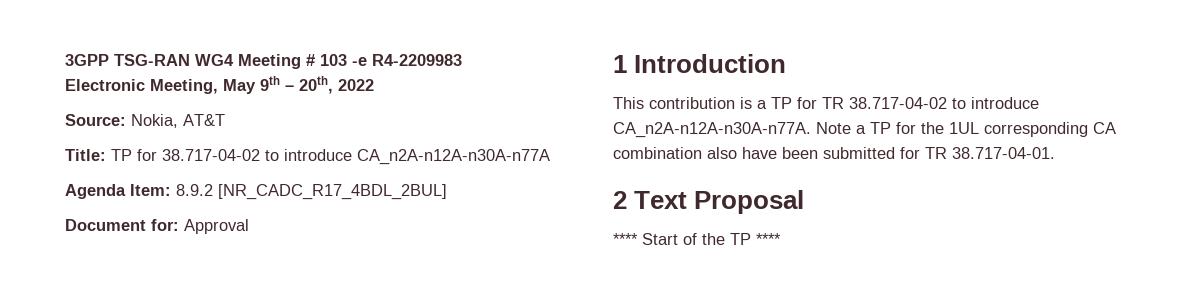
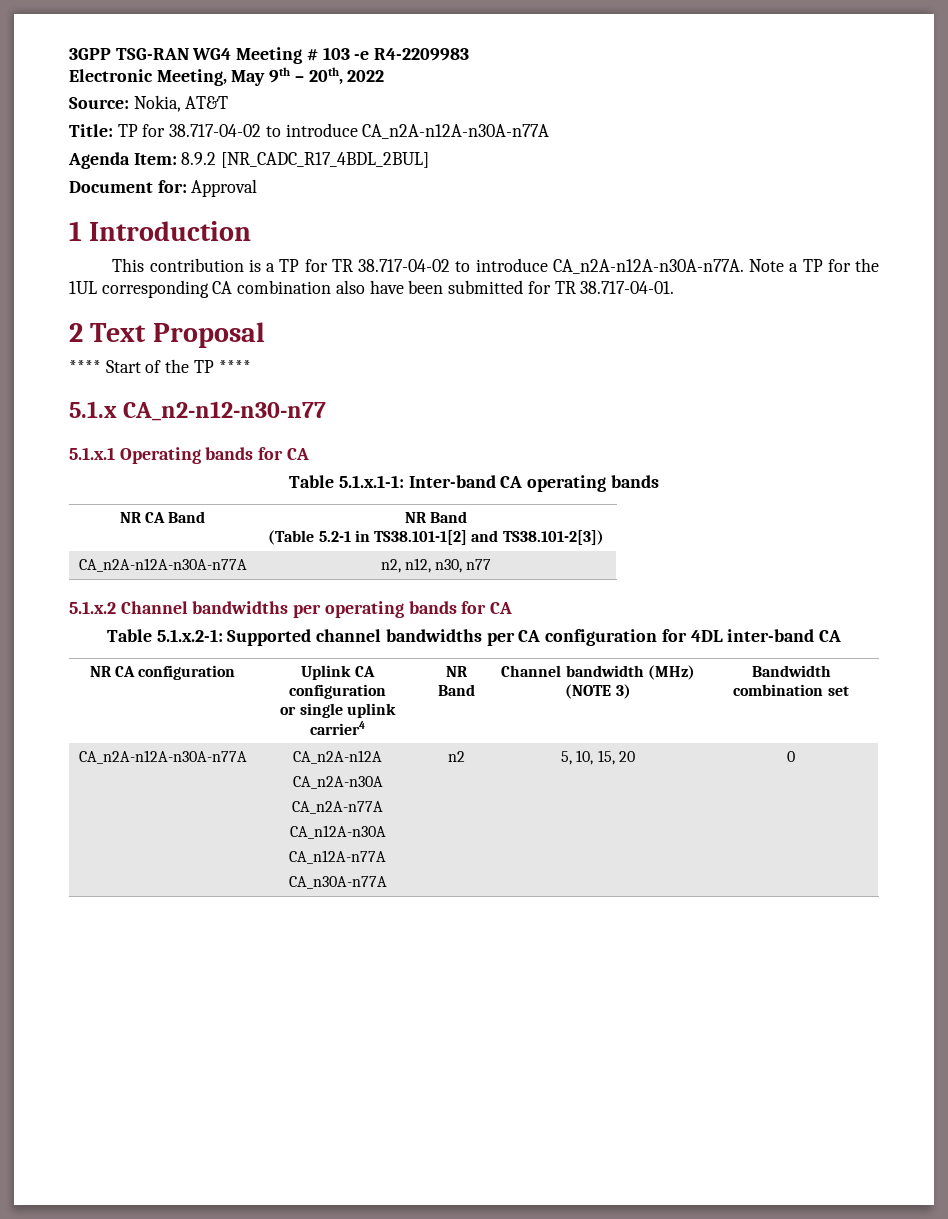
+ 5.1.x CA_n2-n12-n30-n77
+ 5.1.x.1 Operating bands for CA
+ Table 5.1.x.1-1: Inter-band CA operating bands
+ NR CA Band | NR Band
+ (Table 5.2-1 in TS38.101-1[2] and TS38.101-2[3])
+ CA_n2A-n12A-n30A-n77A | n2, n12, n30, n77
+ 5.1.x.2 Channel bandwidths per operating bands for CA
+ Table 5.1.x.2-1: Supported channel bandwidths per CA configuration for 4DL inter-band CA
+ NR CA configuration | Uplink CA configuration
+ or single uplink carrier4 | NR Band | Channel bandwidth (MHz) (NOTE 3) | Bandwidth combination set
+ CA_n2A-n12A-n30A-n77A | CA_n2A-n12A
+ CA_n2A-n30A
+ CA_n2A-n77A
+ CA_n12A-n30A
+ CA_n12A-n77A
+ CA_n30A-n77A | n2 | 5, 10, 15, 20 | 0

